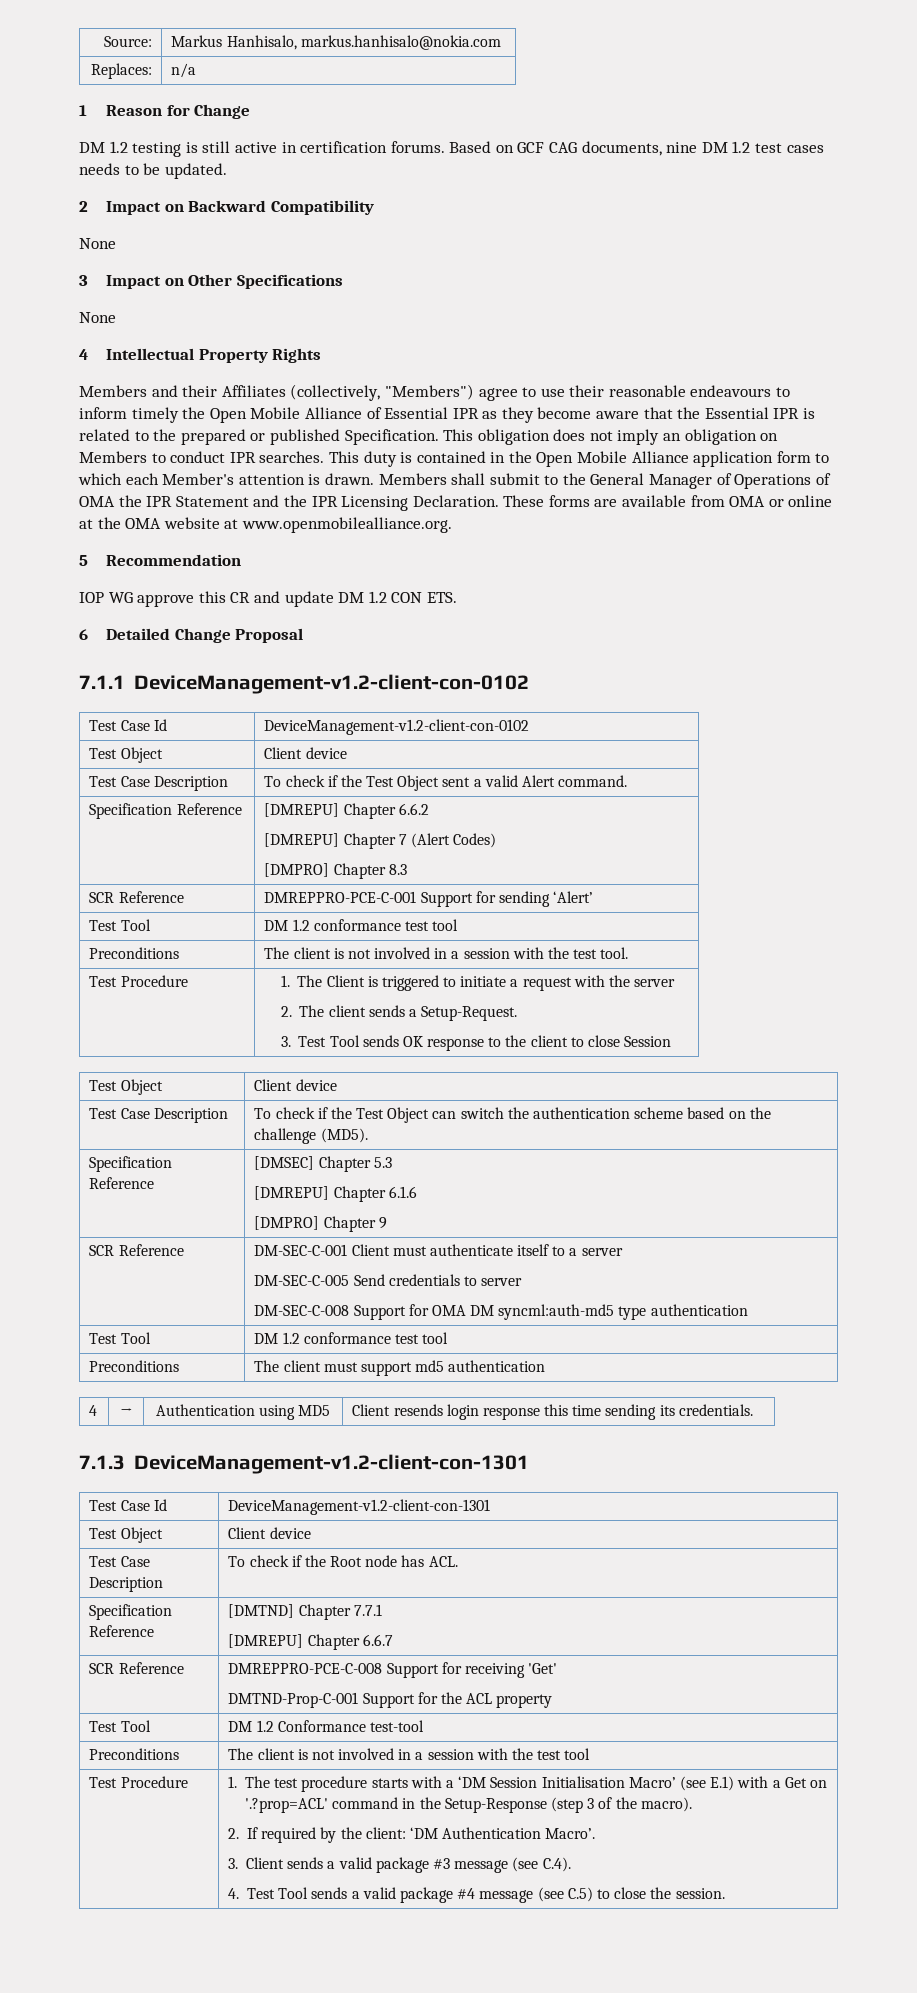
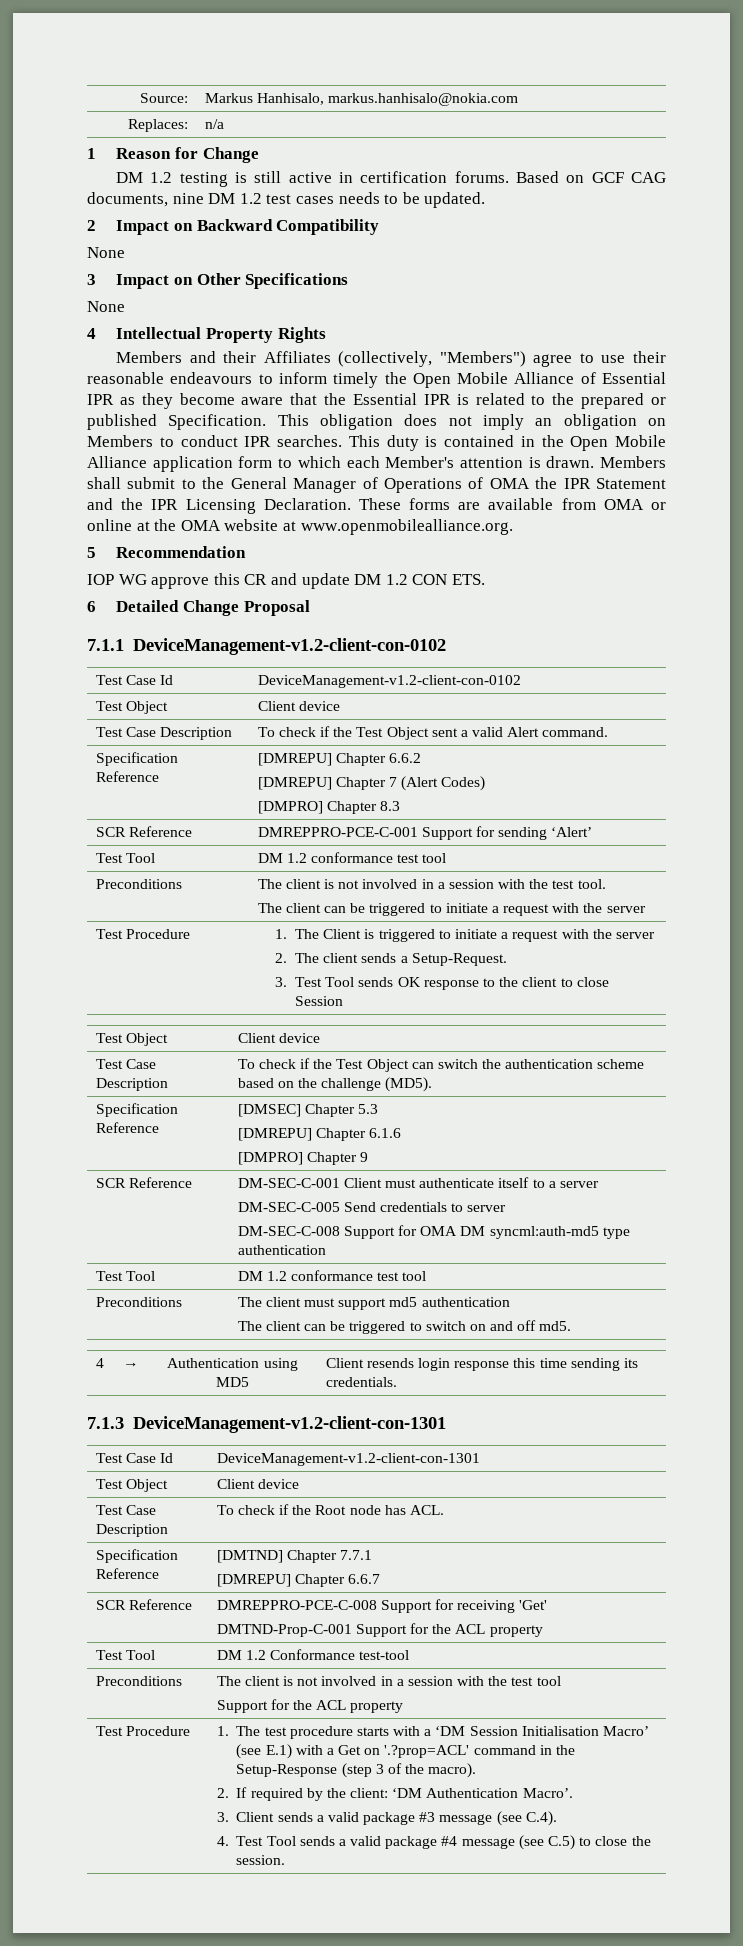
  Preconditions | The client is not involved in a session with the test tool.
+ The client can be triggered to initiate a request with the server
  Preconditions | The client must support md5 authentication
+ The client can be triggered to switch on and off md5.
  Preconditions | The client is not involved in a session with the test tool
+ Support for the ACL property

